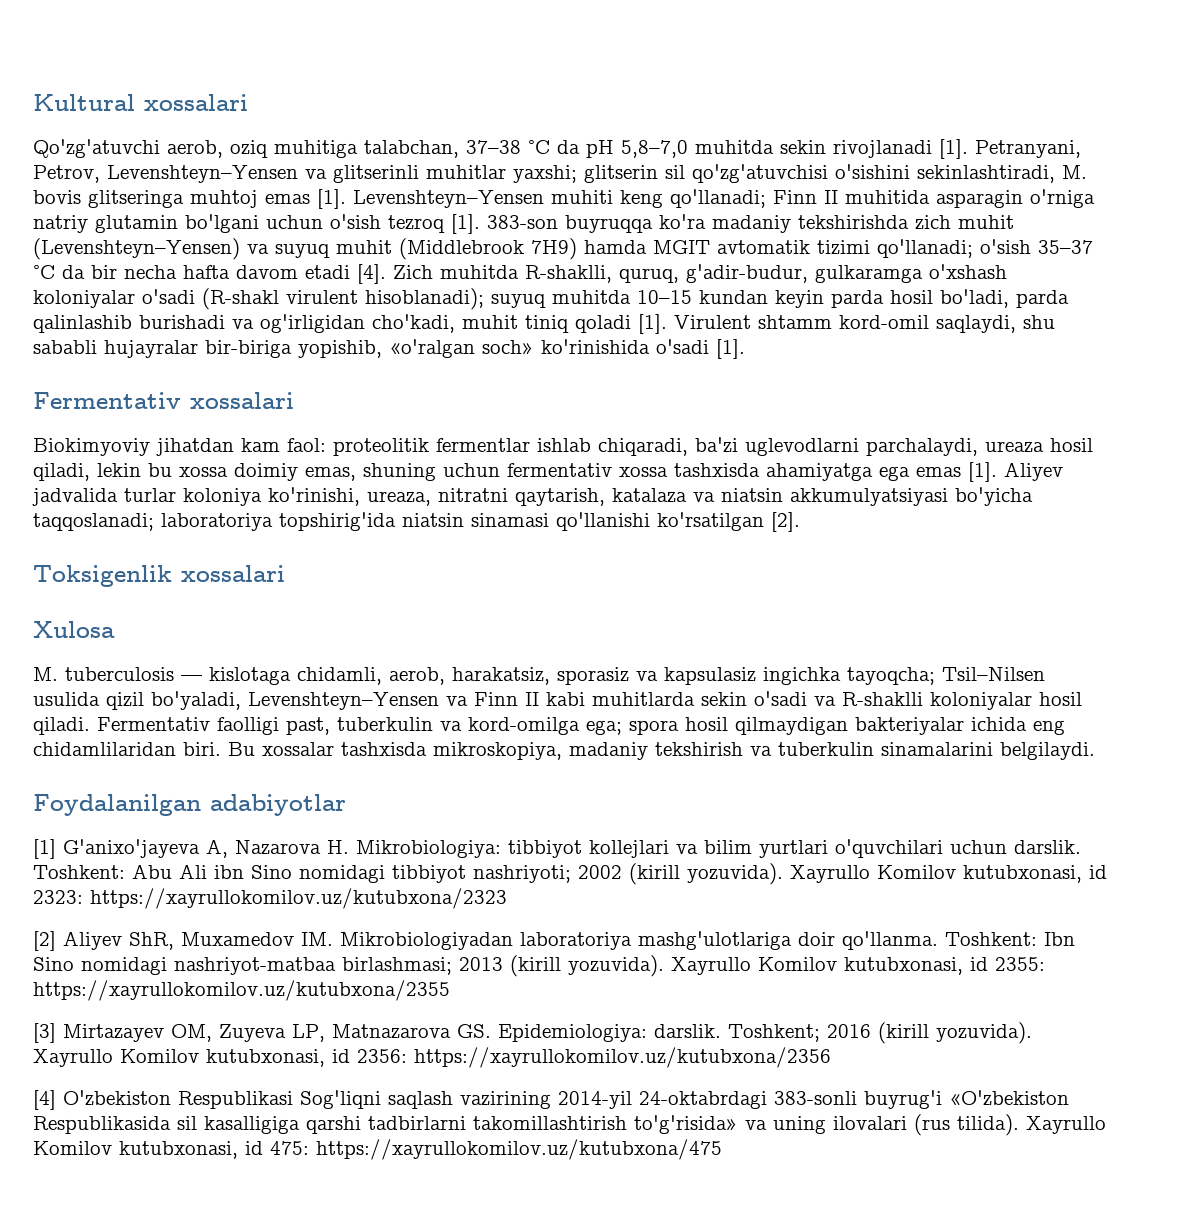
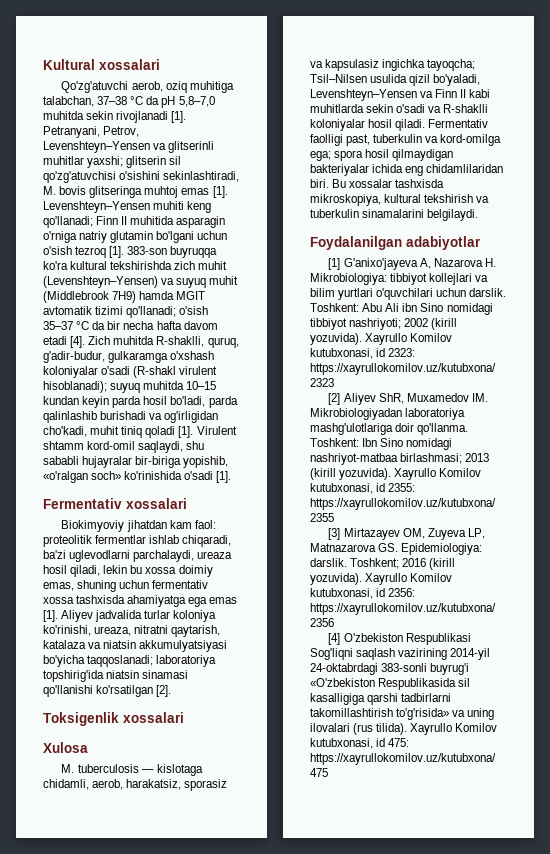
- 383-son buyruqqa ko'ra madaniy tekshirishda zich muhit (Levenshteyn–Yensen) va suyuq muhit (Middlebrook 7H9) hamda MGIT avtomatik tizimi qo'llanadi; o'sish 35–37 °C da bir necha hafta davom etadi [4].
+ 383-son buyruqqa ko'ra kultural tekshirishda zich muhit (Levenshteyn–Yensen) va suyuq muhit (Middlebrook 7H9) hamda MGIT avtomatik tizimi qo'llanadi; o'sish 35–37 °C da bir necha hafta davom etadi [4].
- Bu xossalar tashxisda mikroskopiya, madaniy tekshirish va tuberkulin sinamalarini belgilaydi.
+ Bu xossalar tashxisda mikroskopiya, kultural tekshirish va tuberkulin sinamalarini belgilaydi.

